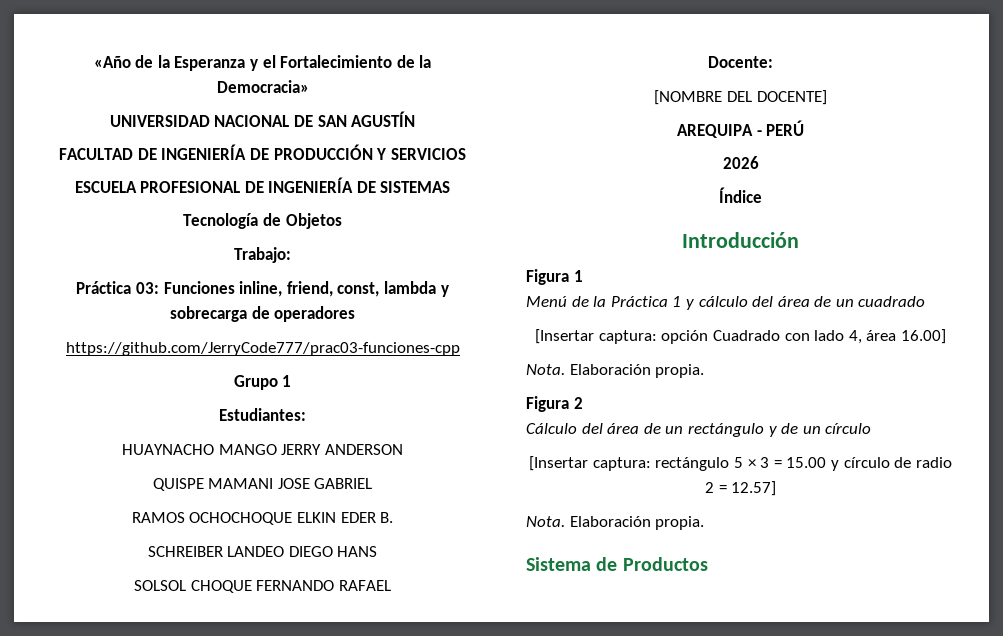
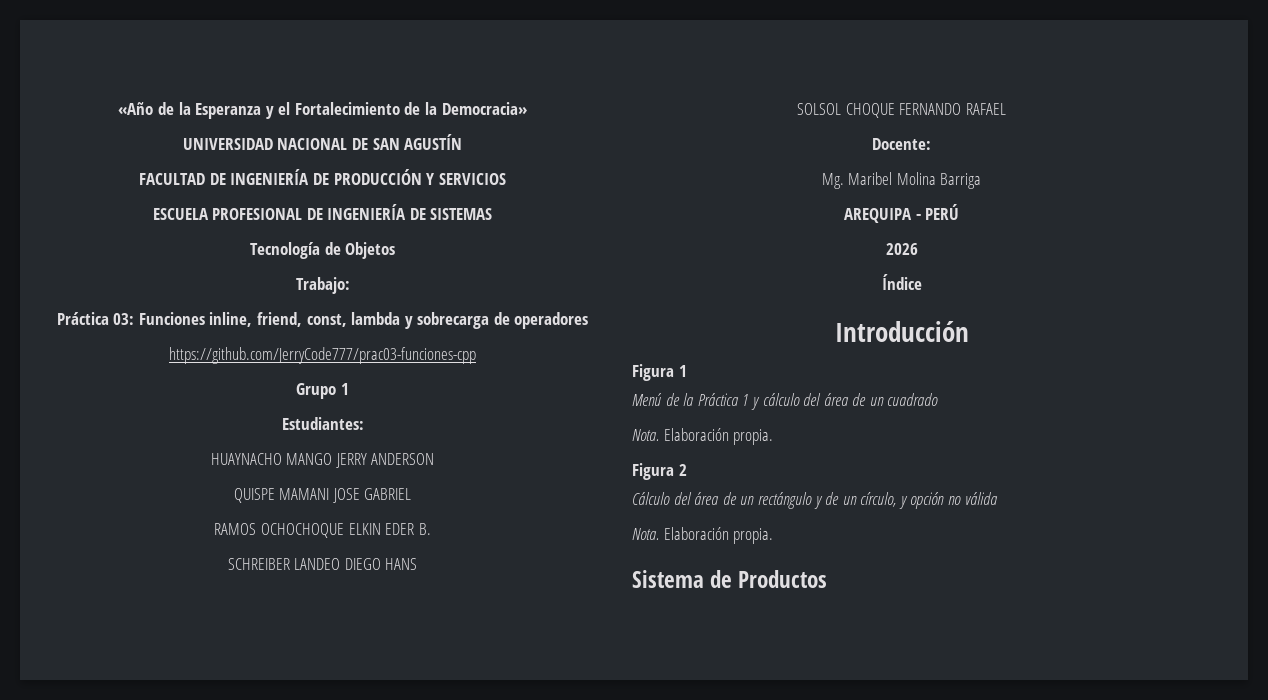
- [NOMBRE DEL DOCENTE]
+ Mg. Maribel Molina Barriga
- [Insertar captura: opción Cuadrado con lado 4, área 16.00]
- Cálculo del área de un rectángulo y de un círculo
- [Insertar captura: rectángulo 5 × 3 = 15.00 y círculo de radio 2 = 12.57]
+ Cálculo del área de un rectángulo y de un círculo, y opción no válida

